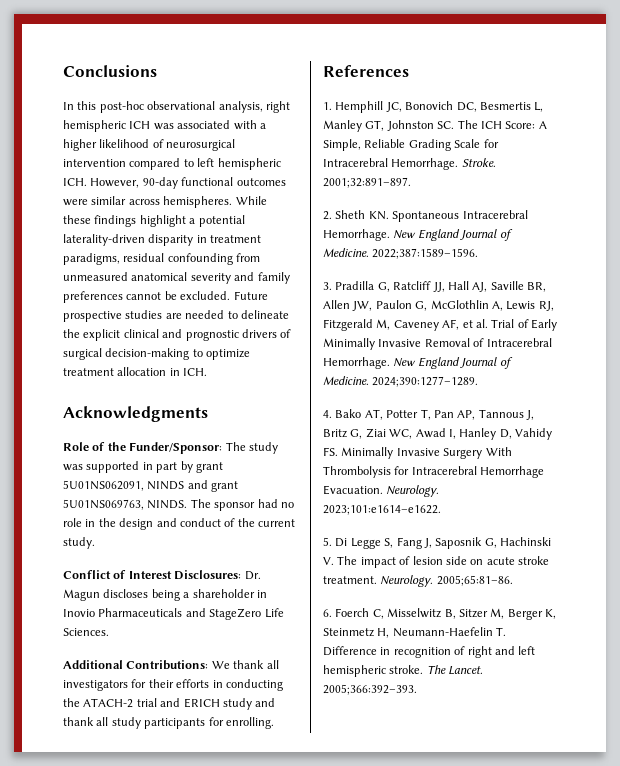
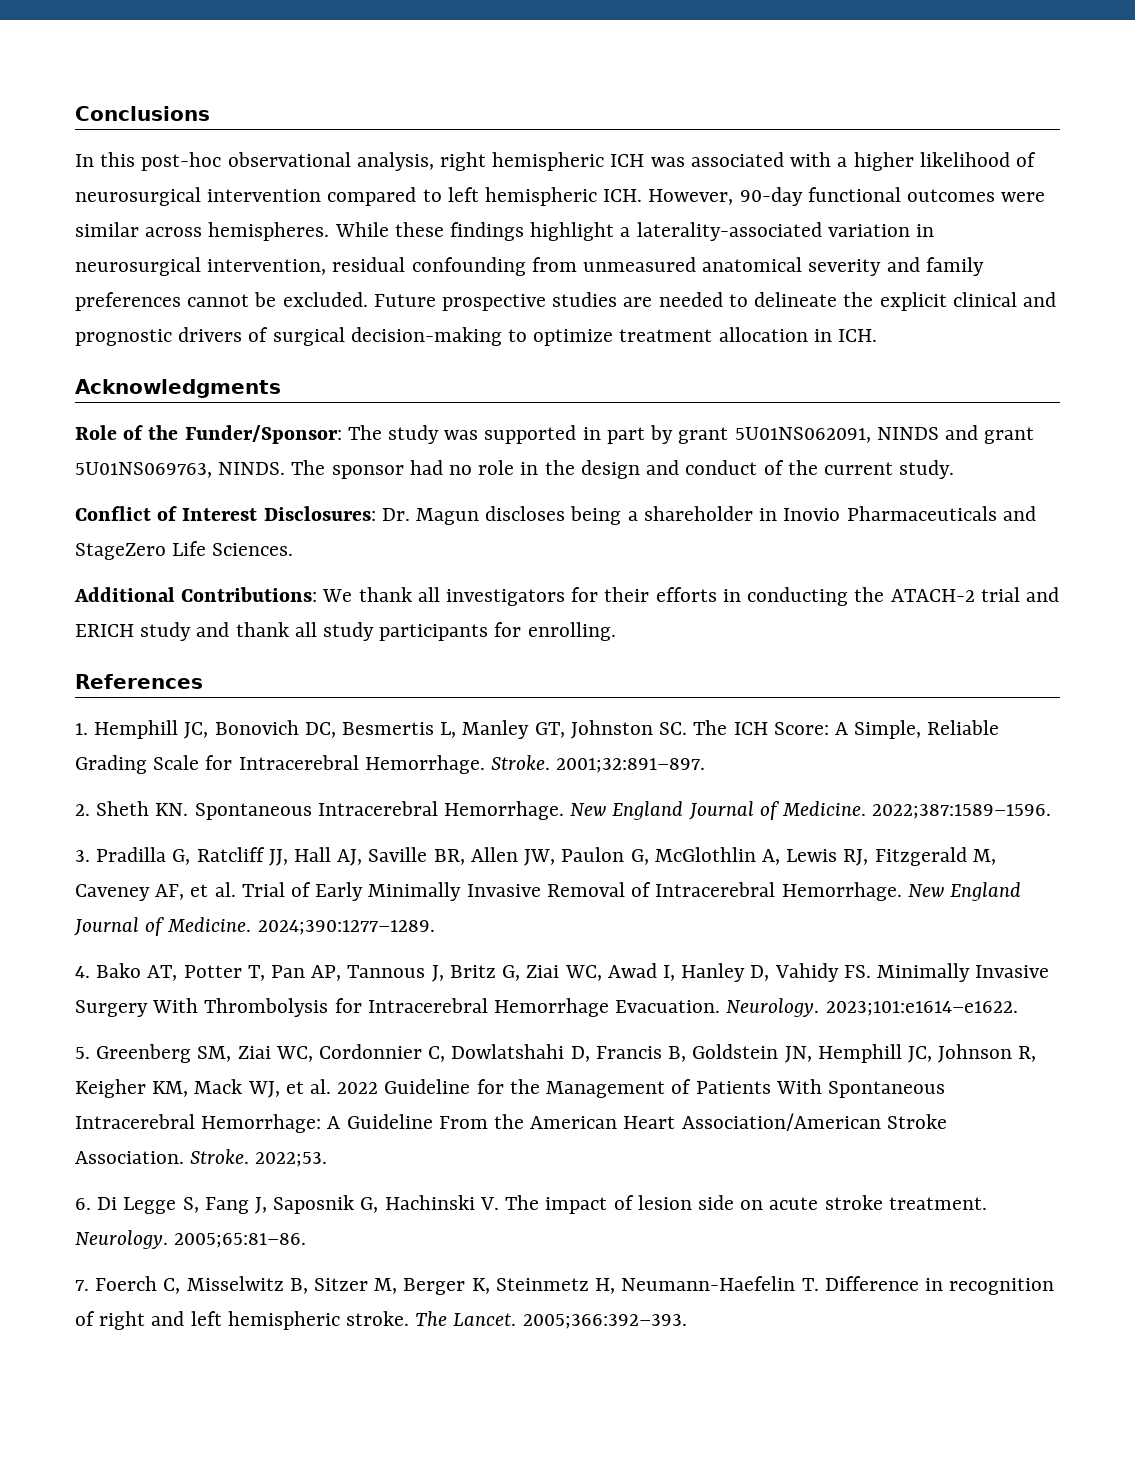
- While these findings highlight a potential laterality-driven disparity in treatment paradigms, residual confounding from unmeasured anatomical severity and family preferences cannot be excluded.
+ While these findings highlight a laterality-associated variation in neurosurgical intervention, residual confounding from unmeasured anatomical severity and family preferences cannot be excluded.
- 5. Di Legge S, Fang J, Saposnik G, Hachinski V. The impact of lesion side on acute stroke treatment.
+ 5. Greenberg SM, Ziai WC, Cordonnier C, Dowlatshahi D, Francis B, Goldstein JN, Hemphill JC, Johnson R, Keigher KM, Mack WJ, et al. 2022 Guideline for the Management of Patients With Spontaneous Intracerebral Hemorrhage: A Guideline From the American Heart Association/American Stroke Association. Stroke. 2022;53.
+ 6. Di Legge S, Fang J, Saposnik G, Hachinski V. The impact of lesion side on acute stroke treatment.
- 6. Foerch C, Misselwitz B, Sitzer M, Berger K, Steinmetz H, Neumann-Haefelin T. Difference in recognition of right and left hemispheric stroke.
+ 7. Foerch C, Misselwitz B, Sitzer M, Berger K, Steinmetz H, Neumann-Haefelin T. Difference in recognition of right and left hemispheric stroke.

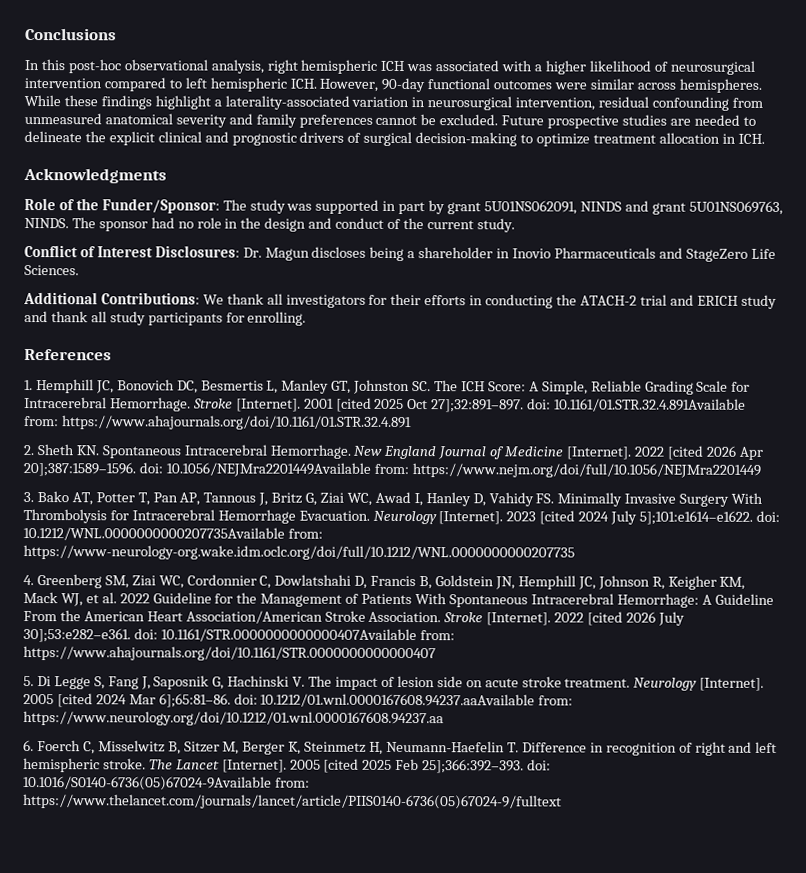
- Stroke. 2001;32:891–897.
+ Stroke [Internet]. 2001 [cited 2025 Oct 27];32:891–897. doi: 10.1161/01.STR.32.4.891Available from: https://www.ahajournals.org/doi/10.1161/01.STR.32.4.891
- New England Journal of Medicine. 2022;387:1589–1596.
- 3. Pradilla G, Ratcliff JJ, Hall AJ, Saville BR, Allen JW, Paulon G, McGlothlin A, Lewis RJ, Fitzgerald M, Caveney AF, et al. Trial of Early Minimally Invasive Removal of Intracerebral Hemorrhage. New England Journal of Medicine. 2024;390:1277–1289.
- 4. Bako AT, Potter T, Pan AP, Tannous J, Britz G, Ziai WC, Awad I, Hanley D, Vahidy FS. Minimally Invasive Surgery With Thrombolysis for Intracerebral Hemorrhage Evacuation.
+ New England Journal of Medicine [Internet]. 2022 [cited 2026 Apr 20];387:1589–1596. doi: 10.1056/NEJMra2201449Available from: https://www.nejm.org/doi/full/10.1056/NEJMra2201449
+ 3. Bako AT, Potter T, Pan AP, Tannous J, Britz G, Ziai WC, Awad I, Hanley D, Vahidy FS. Minimally Invasive Surgery With Thrombolysis for Intracerebral Hemorrhage Evacuation.
- Neurology. 2023;101:e1614–e1622.
- 5. Greenberg SM, Ziai WC, Cordonnier C, Dowlatshahi D, Francis B, Goldstein JN, Hemphill JC, Johnson R, Keigher KM, Mack WJ, et al. 2022 Guideline for the Management of Patients With Spontaneous Intracerebral Hemorrhage: A Guideline From the American Heart Association/American Stroke Association.
+ Neurology [Internet]. 2023 [cited 2024 July 5];101:e1614–e1622. doi: 10.1212/WNL.0000000000207735Available from: https://www-neurology-org.wake.idm.oclc.org/doi/full/10.1212/WNL.0000000000207735
+ 4. Greenberg SM, Ziai WC, Cordonnier C, Dowlatshahi D, Francis B, Goldstein JN, Hemphill JC, Johnson R, Keigher KM, Mack WJ, et al. 2022 Guideline for the Management of Patients With Spontaneous Intracerebral Hemorrhage: A Guideline From the American Heart Association/American Stroke Association.
- Stroke. 2022;53.
- 6. Di Legge S, Fang J, Saposnik G, Hachinski V. The impact of lesion side on acute stroke treatment.
+ Stroke [Internet]. 2022 [cited 2026 July 30];53:e282–e361. doi: 10.1161/STR.0000000000000407Available from: https://www.ahajournals.org/doi/10.1161/STR.0000000000000407
+ 5. Di Legge S, Fang J, Saposnik G, Hachinski V. The impact of lesion side on acute stroke treatment.
- Neurology. 2005;65:81–86.
- 7. Foerch C, Misselwitz B, Sitzer M, Berger K, Steinmetz H, Neumann-Haefelin T. Difference in recognition of right and left hemispheric stroke.
+ Neurology [Internet]. 2005 [cited 2024 Mar 6];65:81–86. doi: 10.1212/01.wnl.0000167608.94237.aaAvailable from: https://www.neurology.org/doi/10.1212/01.wnl.0000167608.94237.aa
+ 6. Foerch C, Misselwitz B, Sitzer M, Berger K, Steinmetz H, Neumann-Haefelin T. Difference in recognition of right and left hemispheric stroke.
- The Lancet. 2005;366:392–393.
+ The Lancet [Internet]. 2005 [cited 2025 Feb 25];366:392–393. doi: 10.1016/S0140-6736(05)67024-9Available from: https://www.thelancet.com/journals/lancet/article/PIIS0140-6736(05)67024-9/fulltext

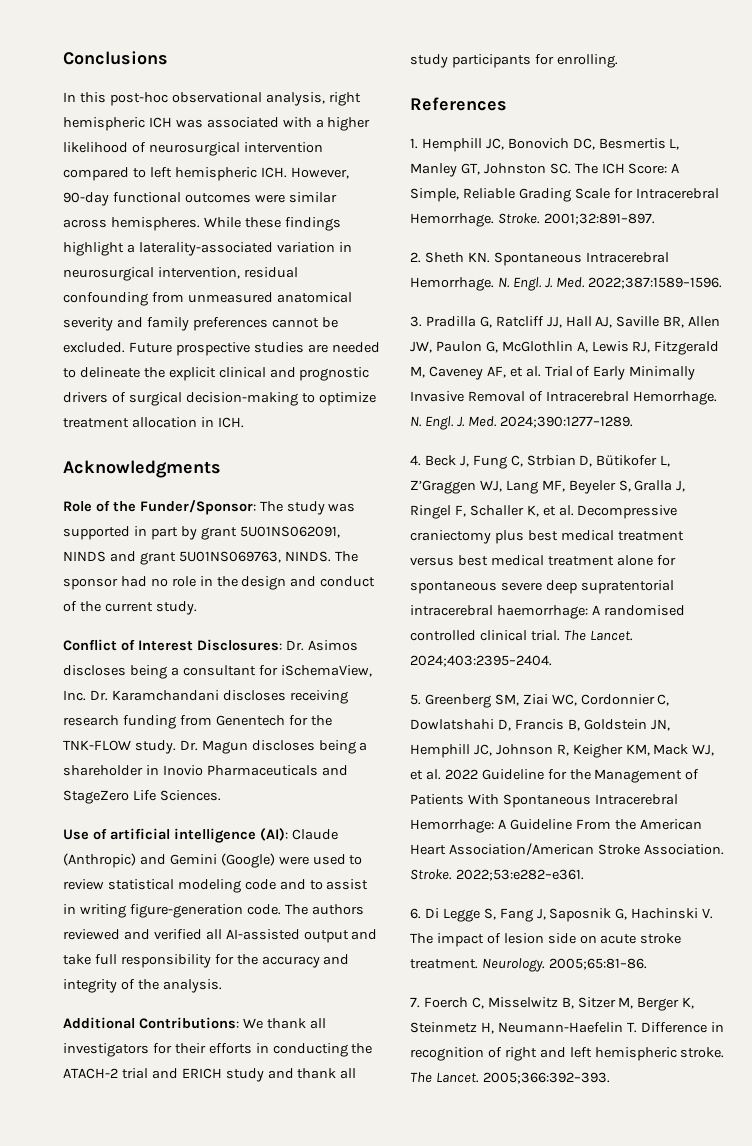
- Conflict of Interest Disclosures: Dr. Magun discloses being a shareholder in Inovio Pharmaceuticals and StageZero Life Sciences.
+ Conflict of Interest Disclosures: Dr. Asimos discloses being a consultant for iSchemaView, Inc. Dr. Karamchandani discloses receiving research funding from Genentech for the TNK-FLOW study. Dr. Magun discloses being a shareholder in Inovio Pharmaceuticals and StageZero Life Sciences.
+ Use of artificial intelligence (AI): Claude (Anthropic) and Gemini (Google) were used to review statistical modeling code and to assist in writing figure-generation code. The authors reviewed and verified all AI-assisted output and take full responsibility for the accuracy and integrity of the analysis.
- Stroke [Internet]. 2001 [cited 2025 Oct 27];32:891–897. doi: 10.1161/01.STR.32.4.891Available from: https://www.ahajournals.org/doi/10.1161/01.STR.32.4.891
+ Stroke. 2001;32:891–897.
- New England Journal of Medicine [Internet]. 2022 [cited 2026 Apr 20];387:1589–1596. doi: 10.1056/NEJMra2201449Available from: https://www.nejm.org/doi/full/10.1056/NEJMra2201449
- 3. Bako AT, Potter T, Pan AP, Tannous J, Britz G, Ziai WC, Awad I, Hanley D, Vahidy FS. Minimally Invasive Surgery With Thrombolysis for Intracerebral Hemorrhage Evacuation. Neurology [Internet]. 2023 [cited 2024 July 5];101:e1614–e1622. doi: 10.1212/WNL.0000000000207735Available from: https://www-neurology-org.wake.idm.oclc.org/doi/full/10.1212/WNL.0000000000207735
- 4. Greenberg SM, Ziai WC, Cordonnier C, Dowlatshahi D, Francis B, Goldstein JN, Hemphill JC, Johnson R, Keigher KM, Mack WJ, et al. 2022 Guideline for the Management of Patients With Spontaneous Intracerebral Hemorrhage: A Guideline From the American Heart Association/American Stroke Association.
+ N. Engl. J. Med. 2022;387:1589–1596.
+ 3. Pradilla G, Ratcliff JJ, Hall AJ, Saville BR, Allen JW, Paulon G, McGlothlin A, Lewis RJ, Fitzgerald M, Caveney AF, et al. Trial of Early Minimally Invasive Removal of Intracerebral Hemorrhage. N. Engl. J. Med. 2024;390:1277–1289.
+ 4. Beck J, Fung C, Strbian D, Bütikofer L, Z’Graggen WJ, Lang MF, Beyeler S, Gralla J, Ringel F, Schaller K, et al. Decompressive craniectomy plus best medical treatment versus best medical treatment alone for spontaneous severe deep supratentorial intracerebral haemorrhage: A randomised controlled clinical trial. The Lancet. 2024;403:2395–2404.
+ 5. Greenberg SM, Ziai WC, Cordonnier C, Dowlatshahi D, Francis B, Goldstein JN, Hemphill JC, Johnson R, Keigher KM, Mack WJ, et al. 2022 Guideline for the Management of Patients With Spontaneous Intracerebral Hemorrhage: A Guideline From the American Heart Association/American Stroke Association.
- Stroke [Internet]. 2022 [cited 2026 July 30];53:e282–e361. doi: 10.1161/STR.0000000000000407Available from: https://www.ahajournals.org/doi/10.1161/STR.0000000000000407
- 5. Di Legge S, Fang J, Saposnik G, Hachinski V. The impact of lesion side on acute stroke treatment.
+ Stroke. 2022;53:e282–e361.
+ 6. Di Legge S, Fang J, Saposnik G, Hachinski V. The impact of lesion side on acute stroke treatment.
- Neurology [Internet]. 2005 [cited 2024 Mar 6];65:81–86. doi: 10.1212/01.wnl.0000167608.94237.aaAvailable from: https://www.neurology.org/doi/10.1212/01.wnl.0000167608.94237.aa
- 6. Foerch C, Misselwitz B, Sitzer M, Berger K, Steinmetz H, Neumann-Haefelin T. Difference in recognition of right and left hemispheric stroke.
+ Neurology. 2005;65:81–86.
+ 7. Foerch C, Misselwitz B, Sitzer M, Berger K, Steinmetz H, Neumann-Haefelin T. Difference in recognition of right and left hemispheric stroke.
- The Lancet [Internet]. 2005 [cited 2025 Feb 25];366:392–393. doi: 10.1016/S0140-6736(05)67024-9Available from: https://www.thelancet.com/journals/lancet/article/PIIS0140-6736(05)67024-9/fulltext
+ The Lancet. 2005;366:392–393.

